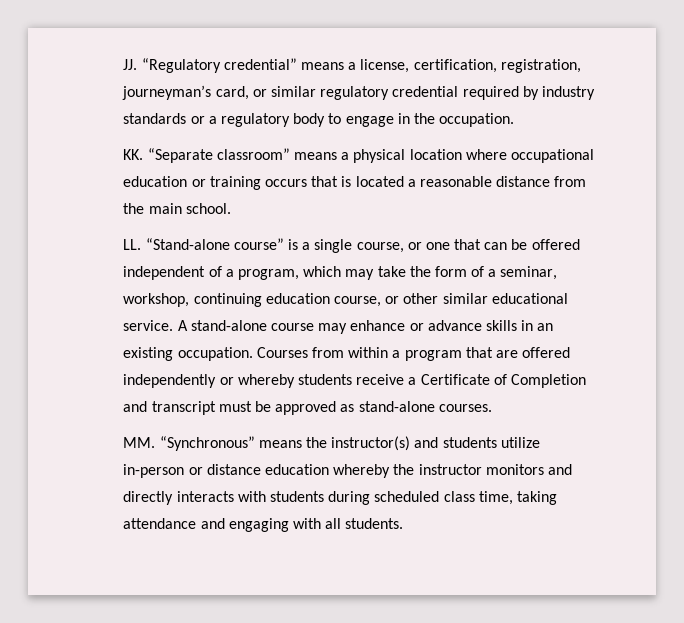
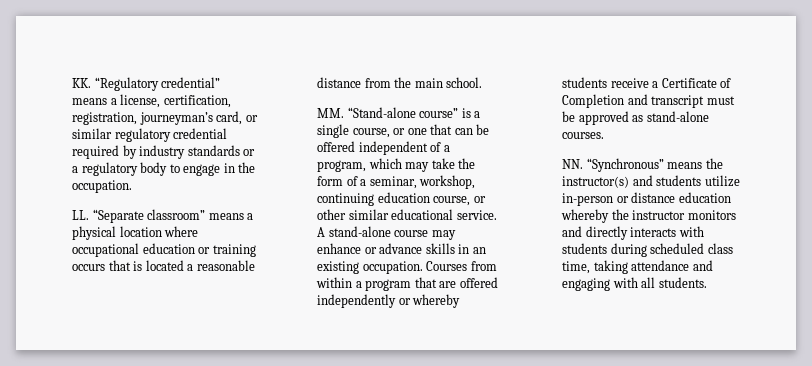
- JJ. “Regulatory credential” means a license, certification, registration, journeyman’s card, or similar regulatory credential required by industry standards or a regulatory body to engage in the occupation.
+ KK. “Regulatory credential” means a license, certification, registration, journeyman’s card, or similar regulatory credential required by industry standards or a regulatory body to engage in the occupation.
- KK. “Separate classroom” means a physical location where occupational education or training occurs that is located a reasonable distance from the main school.
+ LL. “Separate classroom” means a physical location where occupational education or training occurs that is located a reasonable distance from the main school.
- LL. “Stand-alone course” is a single course, or one that can be offered independent of a program, which may take the form of a seminar, workshop, continuing education course, or other similar educational service.
+ MM. “Stand-alone course” is a single course, or one that can be offered independent of a program, which may take the form of a seminar, workshop, continuing education course, or other similar educational service.
- MM. “Synchronous” means the instructor(s) and students utilize in-person or distance education whereby the instructor monitors and directly interacts with students during scheduled class time, taking attendance and engaging with all students.
+ NN. “Synchronous” means the instructor(s) and students utilize in-person or distance education whereby the instructor monitors and directly interacts with students during scheduled class time, taking attendance and engaging with all students.

